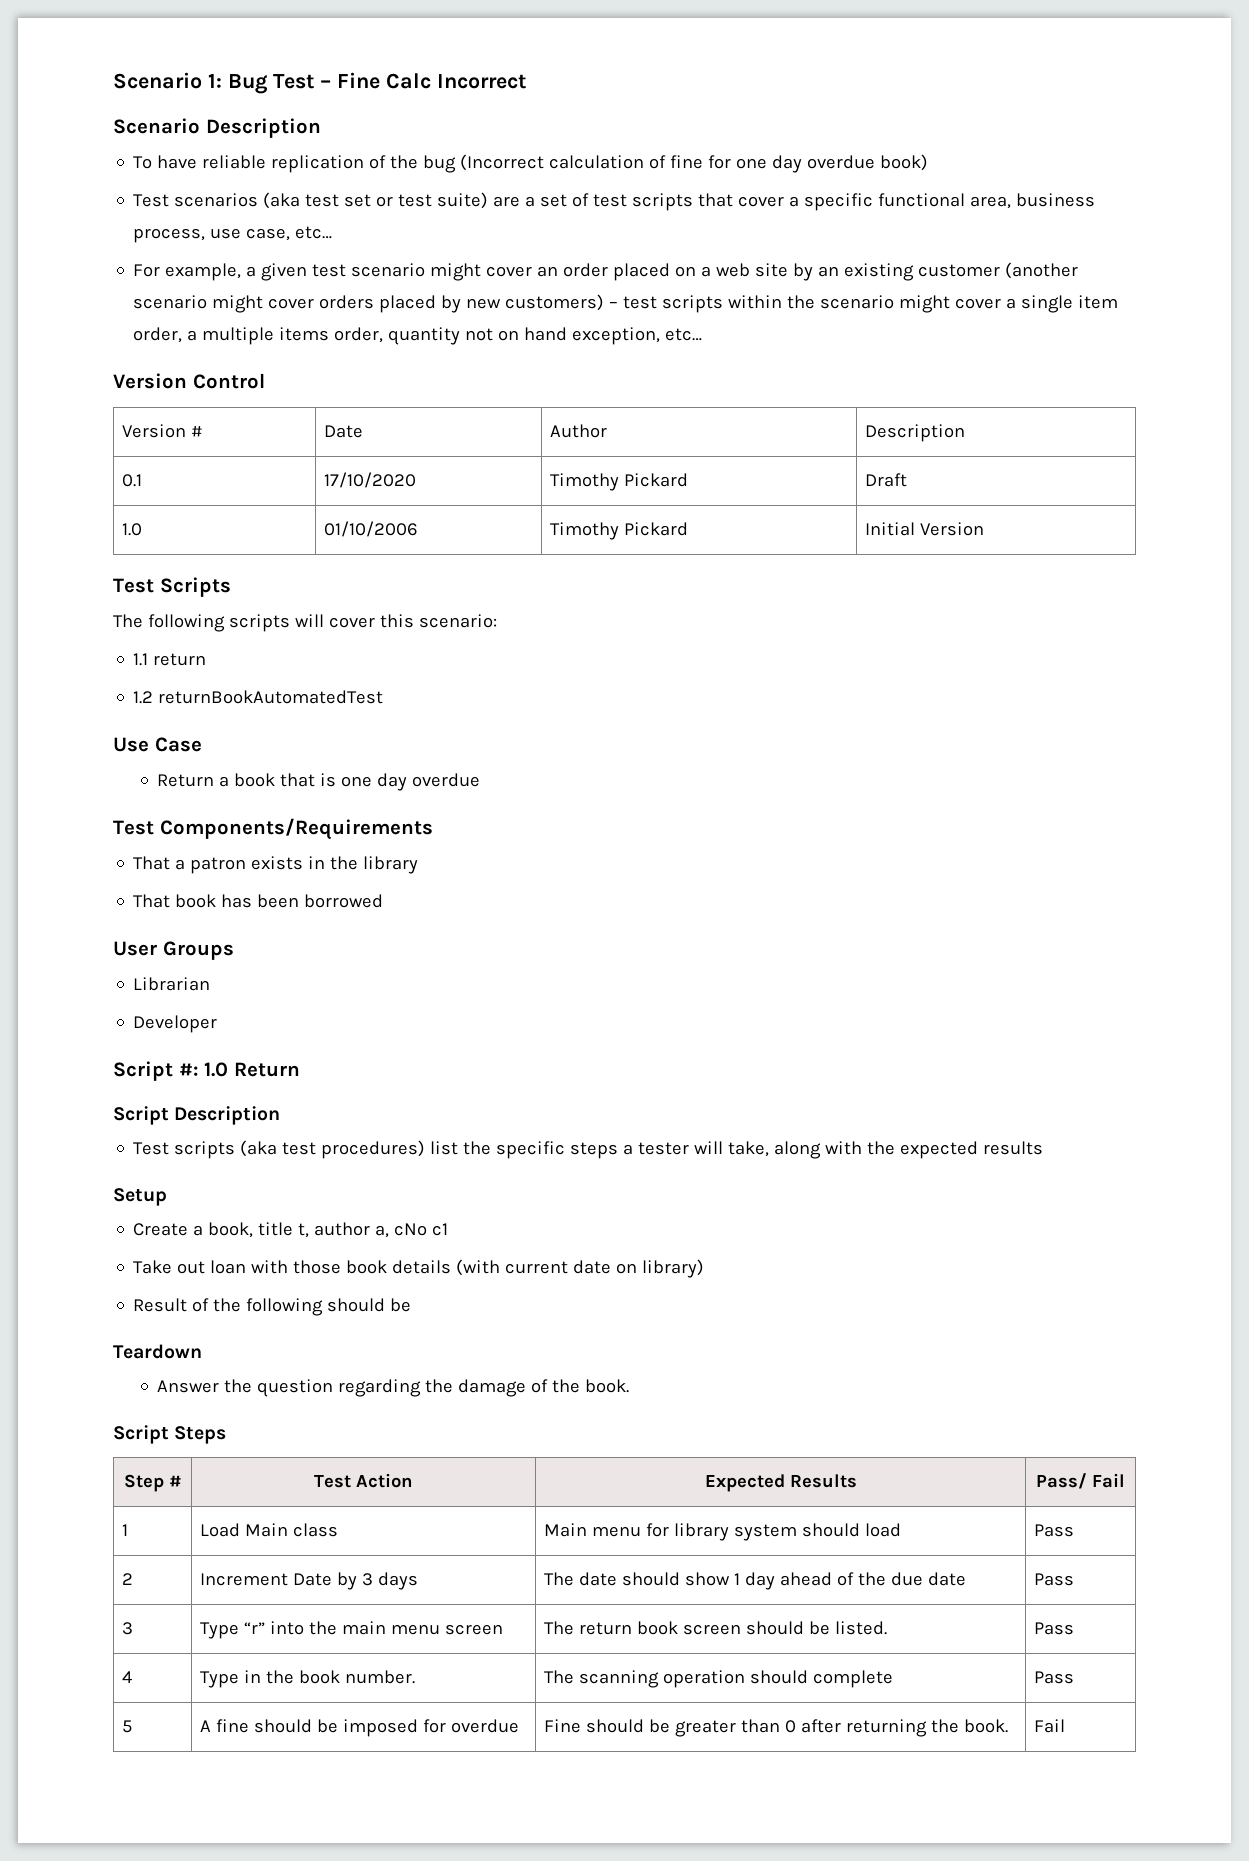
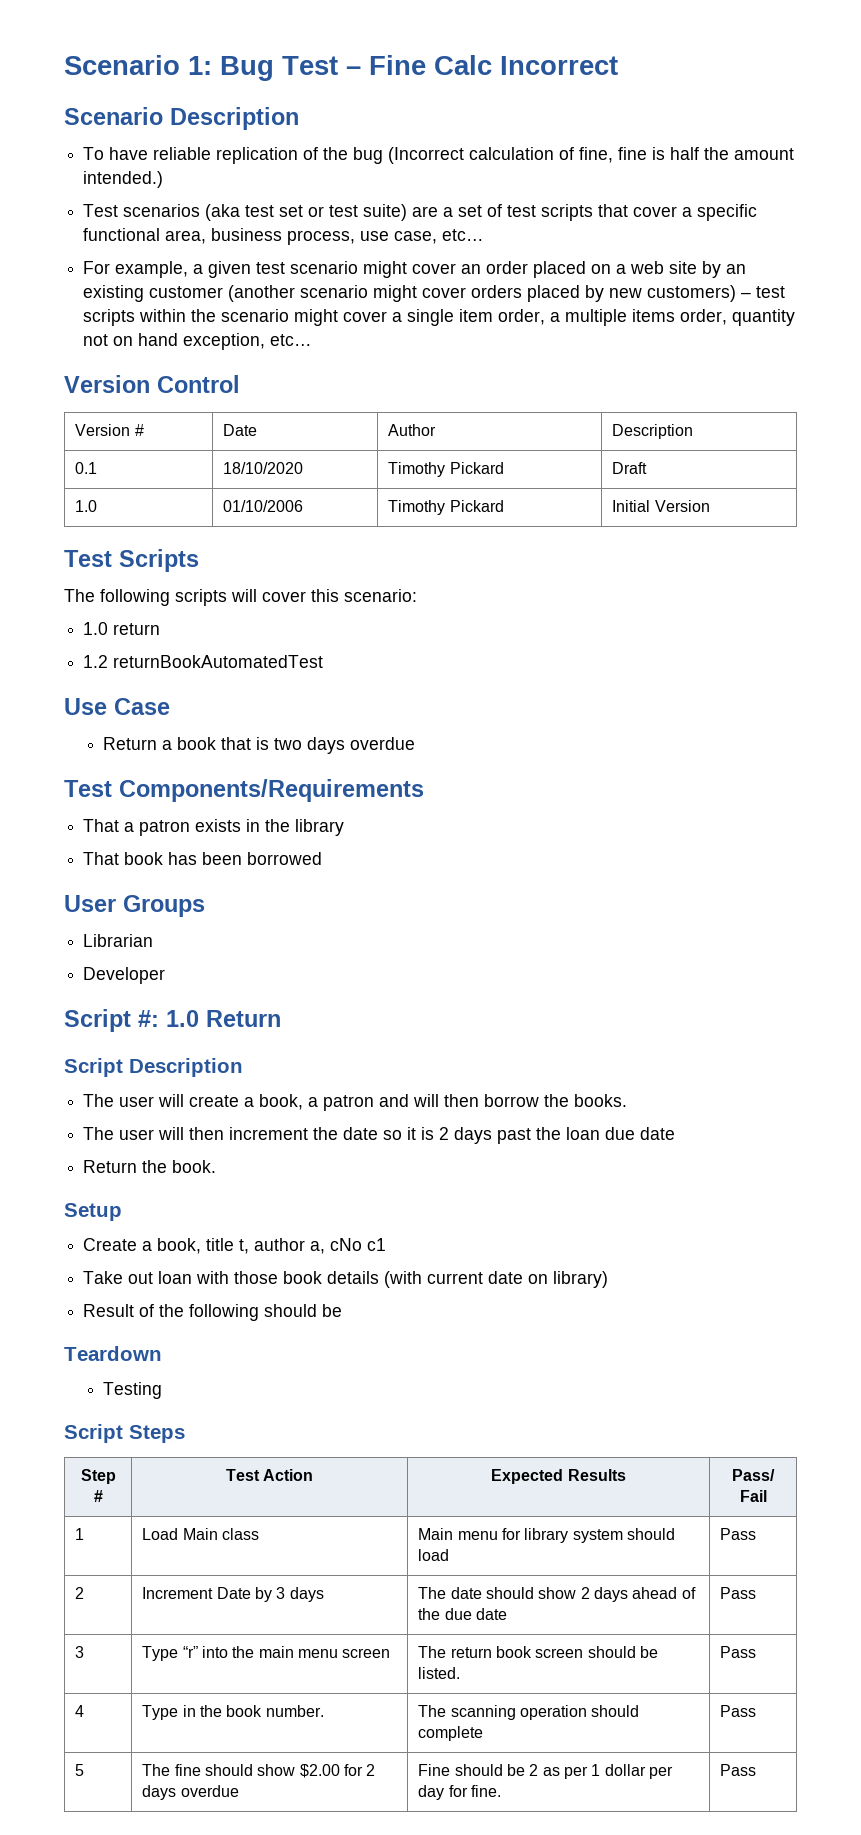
- To have reliable replication of the bug (Incorrect calculation of fine for one day overdue book)
+ To have reliable replication of the bug (Incorrect calculation of fine, fine is half the amount intended.)
- 0.1 | 17/10/2020 | Timothy Pickard | Draft
+ 0.1 | 18/10/2020 | Timothy Pickard | Draft
- 1.1 return
+ 1.0 return
- Return a book that is one day overdue
+ Return a book that is two days overdue
- Test scripts (aka test procedures) list the specific steps a tester will take, along with the expected results
+ The user will create a book, a patron and will then borrow the books.
+ The user will then increment the date so it is 2 days past the loan due date
+ Return the book.
- Answer the question regarding the damage of the book.
+ Testing
- 2 | Increment Date by 3 days | The date should show 1 day ahead of the due date | Pass
+ 2 | Increment Date by 3 days | The date should show 2 days ahead of the due date | Pass
- 5 | A fine should be imposed for overdue | Fine should be greater than 0 after returning the book. | Fail
+ 5 | The fine should show $2.00 for 2 days overdue | Fine should be 2 as per 1 dollar per day for fine. | Pass

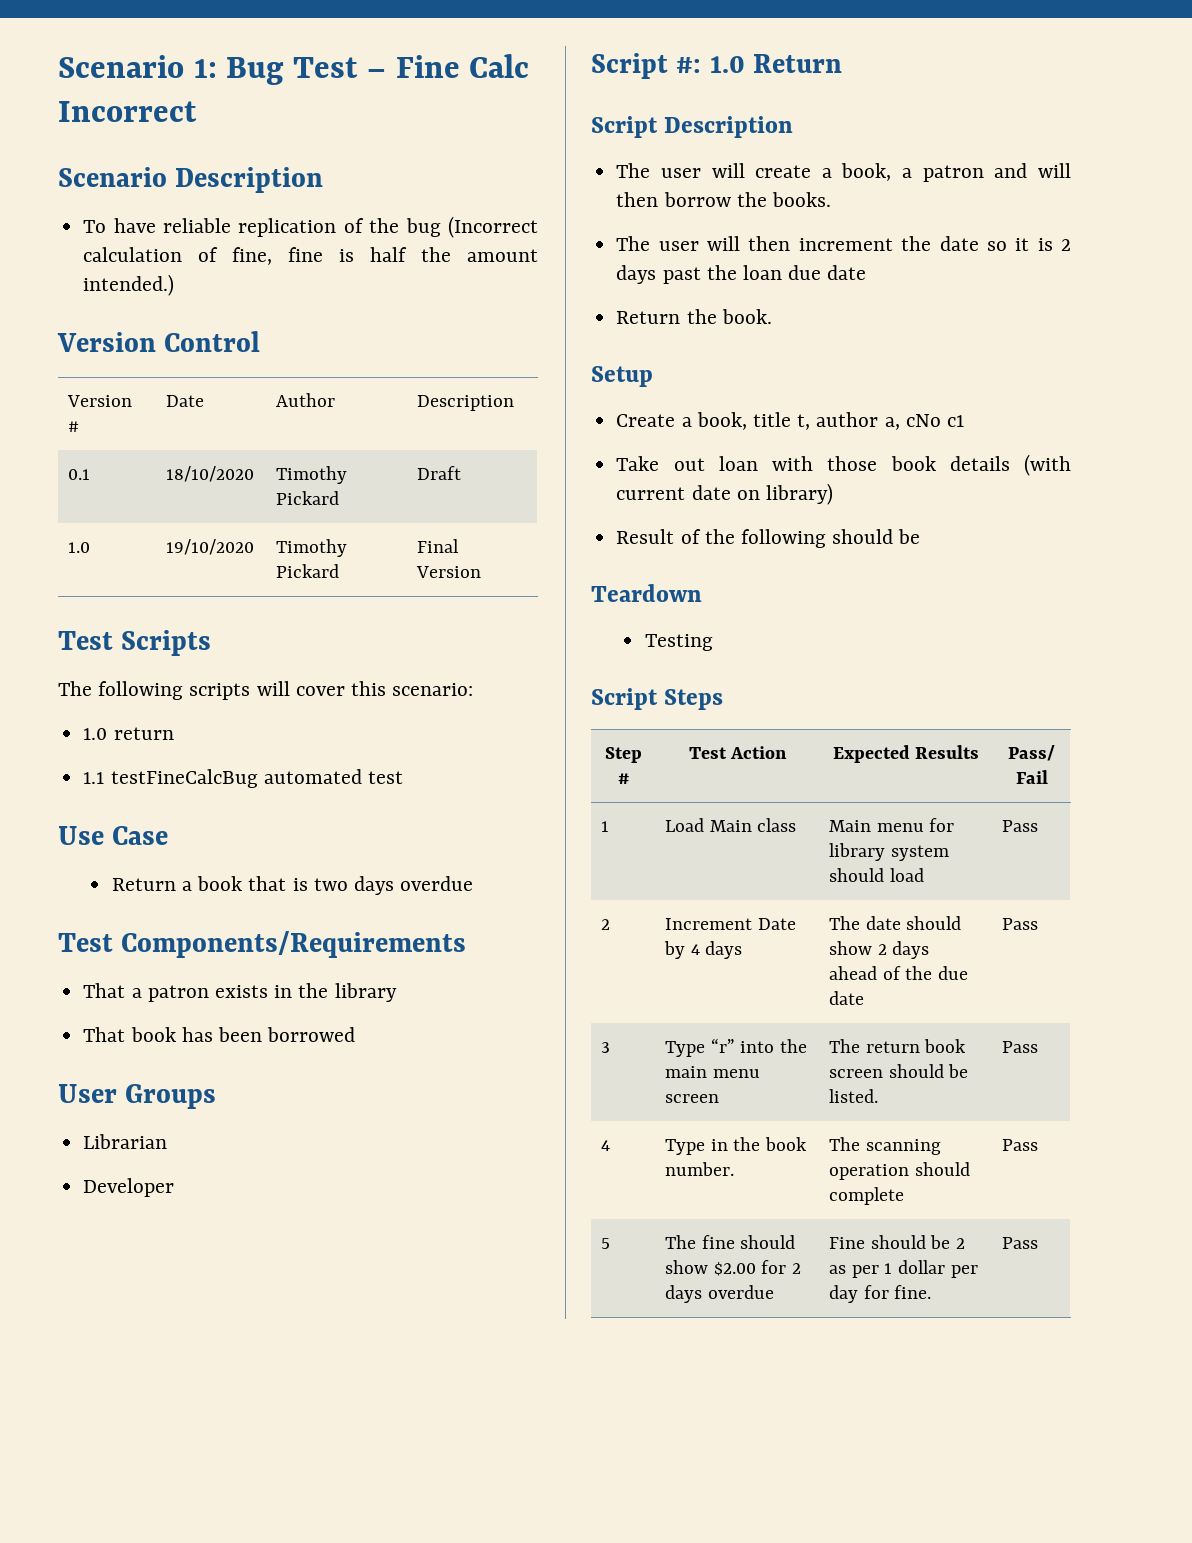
- Test scenarios (aka test set or test suite) are a set of test scripts that cover a specific functional area, business process, use case, etc…
- For example, a given test scenario might cover an order placed on a web site by an existing customer (another scenario might cover orders placed by new customers) – test scripts within the scenario might cover a single item order, a multiple items order, quantity not on hand exception, etc…
- 1.0 | 01/10/2006 | Timothy Pickard | Initial Version
+ 1.0 | 19/10/2020 | Timothy Pickard | Final Version
- 1.2 returnBookAutomatedTest
+ 1.1 testFineCalcBug automated test
- 2 | Increment Date by 3 days | The date should show 2 days ahead of the due date | Pass
+ 2 | Increment Date by 4 days | The date should show 2 days ahead of the due date | Pass

